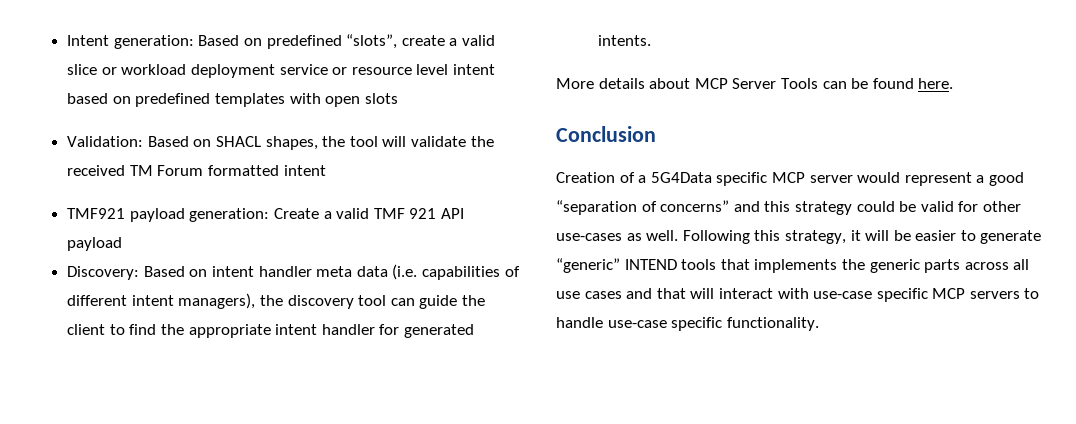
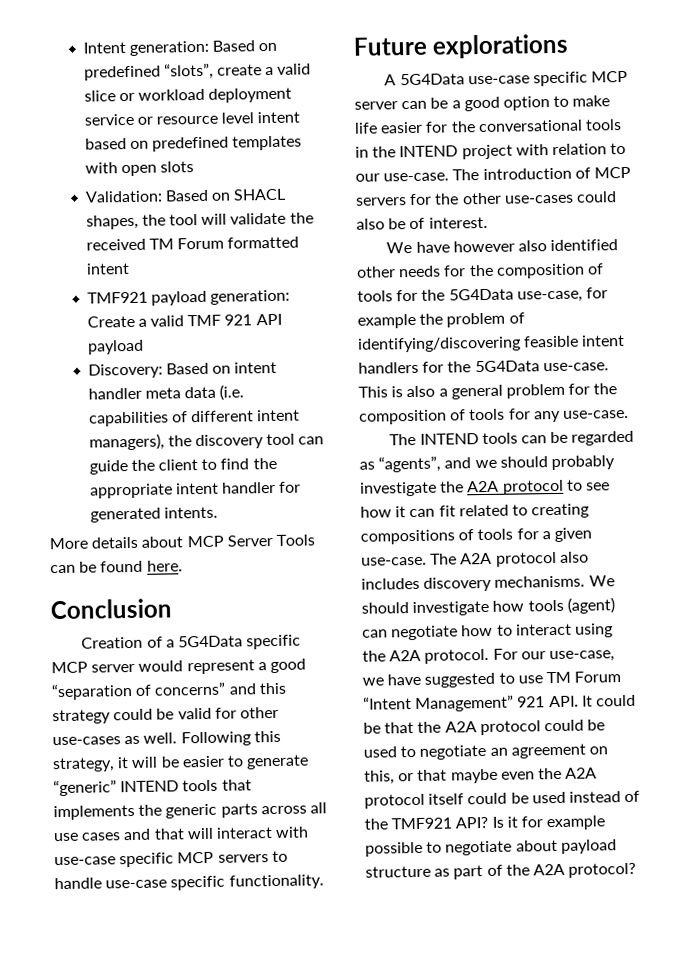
+ Future explorations
+ A 5G4Data use-case specific MCP server can be a good option to make life easier for the conversational tools in the INTEND project with relation to our use-case. The introduction of MCP servers for the other use-cases could also be of interest.
+ We have however also identified other needs for the composition of tools for the 5G4Data use-case, for example the problem of identifying/discovering feasible intent handlers for the 5G4Data use-case. This is also a general problem for the composition of tools for any use-case.
+ The INTEND tools can be regarded as “agents”, and we should probably investigate the A2A protocol to see how it can fit related to creating compositions of tools for a given use-case. The A2A protocol also includes discovery mechanisms. We should investigate how tools (agent) can negotiate how to interact using the A2A protocol. For our use-case, we have suggested to use TM Forum “Intent Management” 921 API. It could be that the A2A protocol could be used to negotiate an agreement on this, or that maybe even the A2A protocol itself could be used instead of the TMF921 API? Is it for example possible to negotiate about payload structure as part of the A2A protocol?

